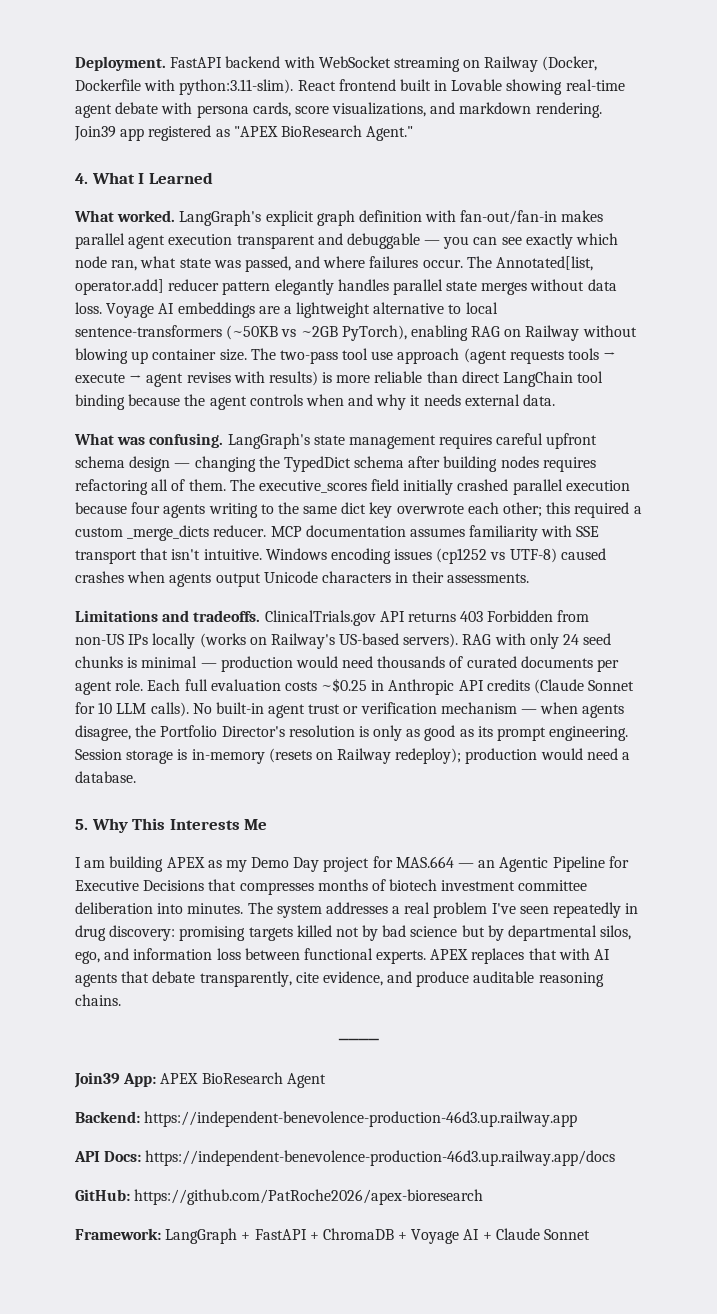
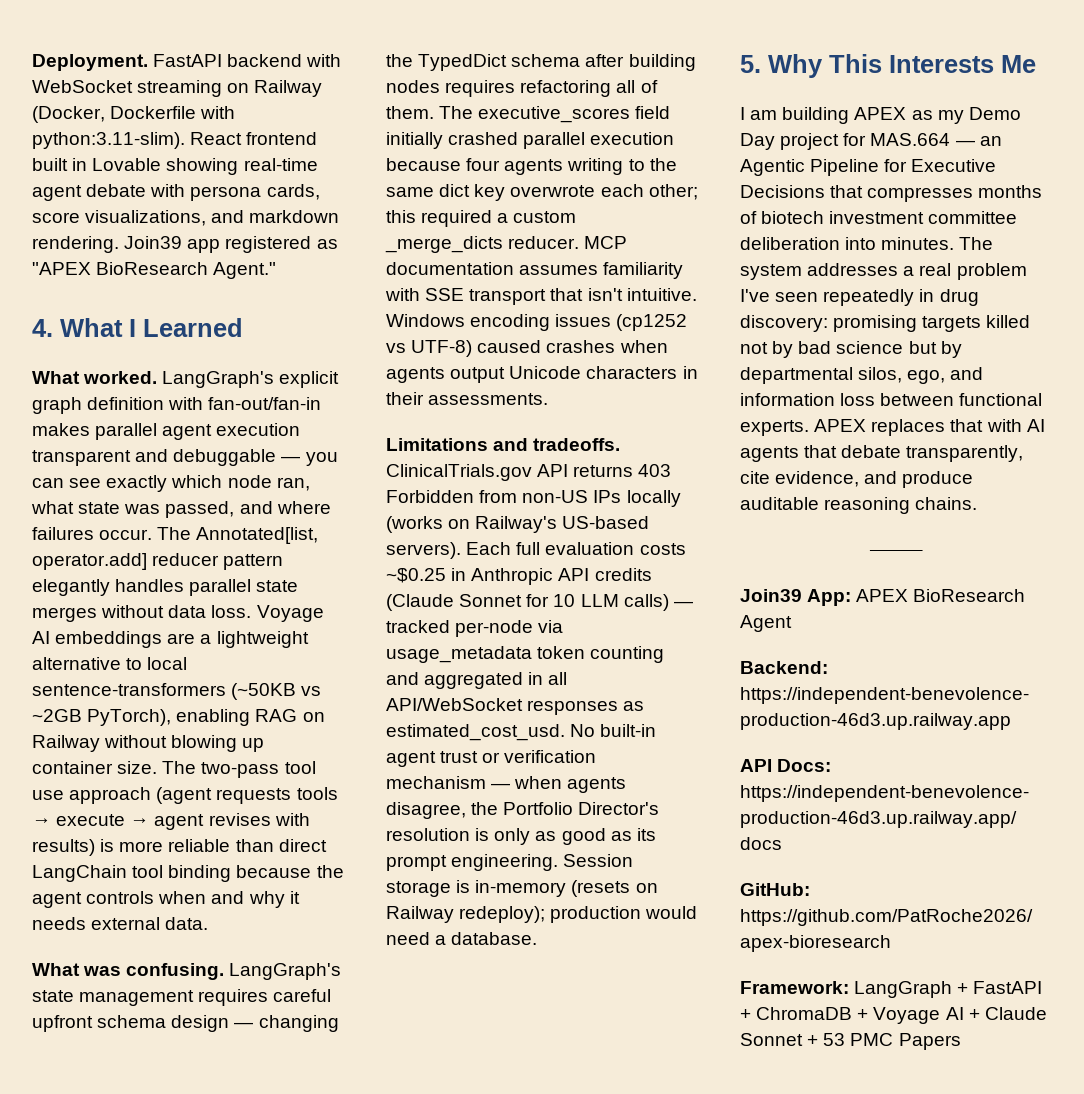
- RAG with only 24 seed chunks is minimal — production would need thousands of curated documents per agent role.
- Each full evaluation costs ~$0.25 in Anthropic API credits (Claude Sonnet for 10 LLM calls).
+ Each full evaluation costs ~$0.25 in Anthropic API credits (Claude Sonnet for 10 LLM calls) — tracked per-node via usage_metadata token counting and aggregated in all API/WebSocket responses as estimated_cost_usd.
- Framework: LangGraph + FastAPI + ChromaDB + Voyage AI + Claude Sonnet
+ Framework: LangGraph + FastAPI + ChromaDB + Voyage AI + Claude Sonnet + 53 PMC Papers

